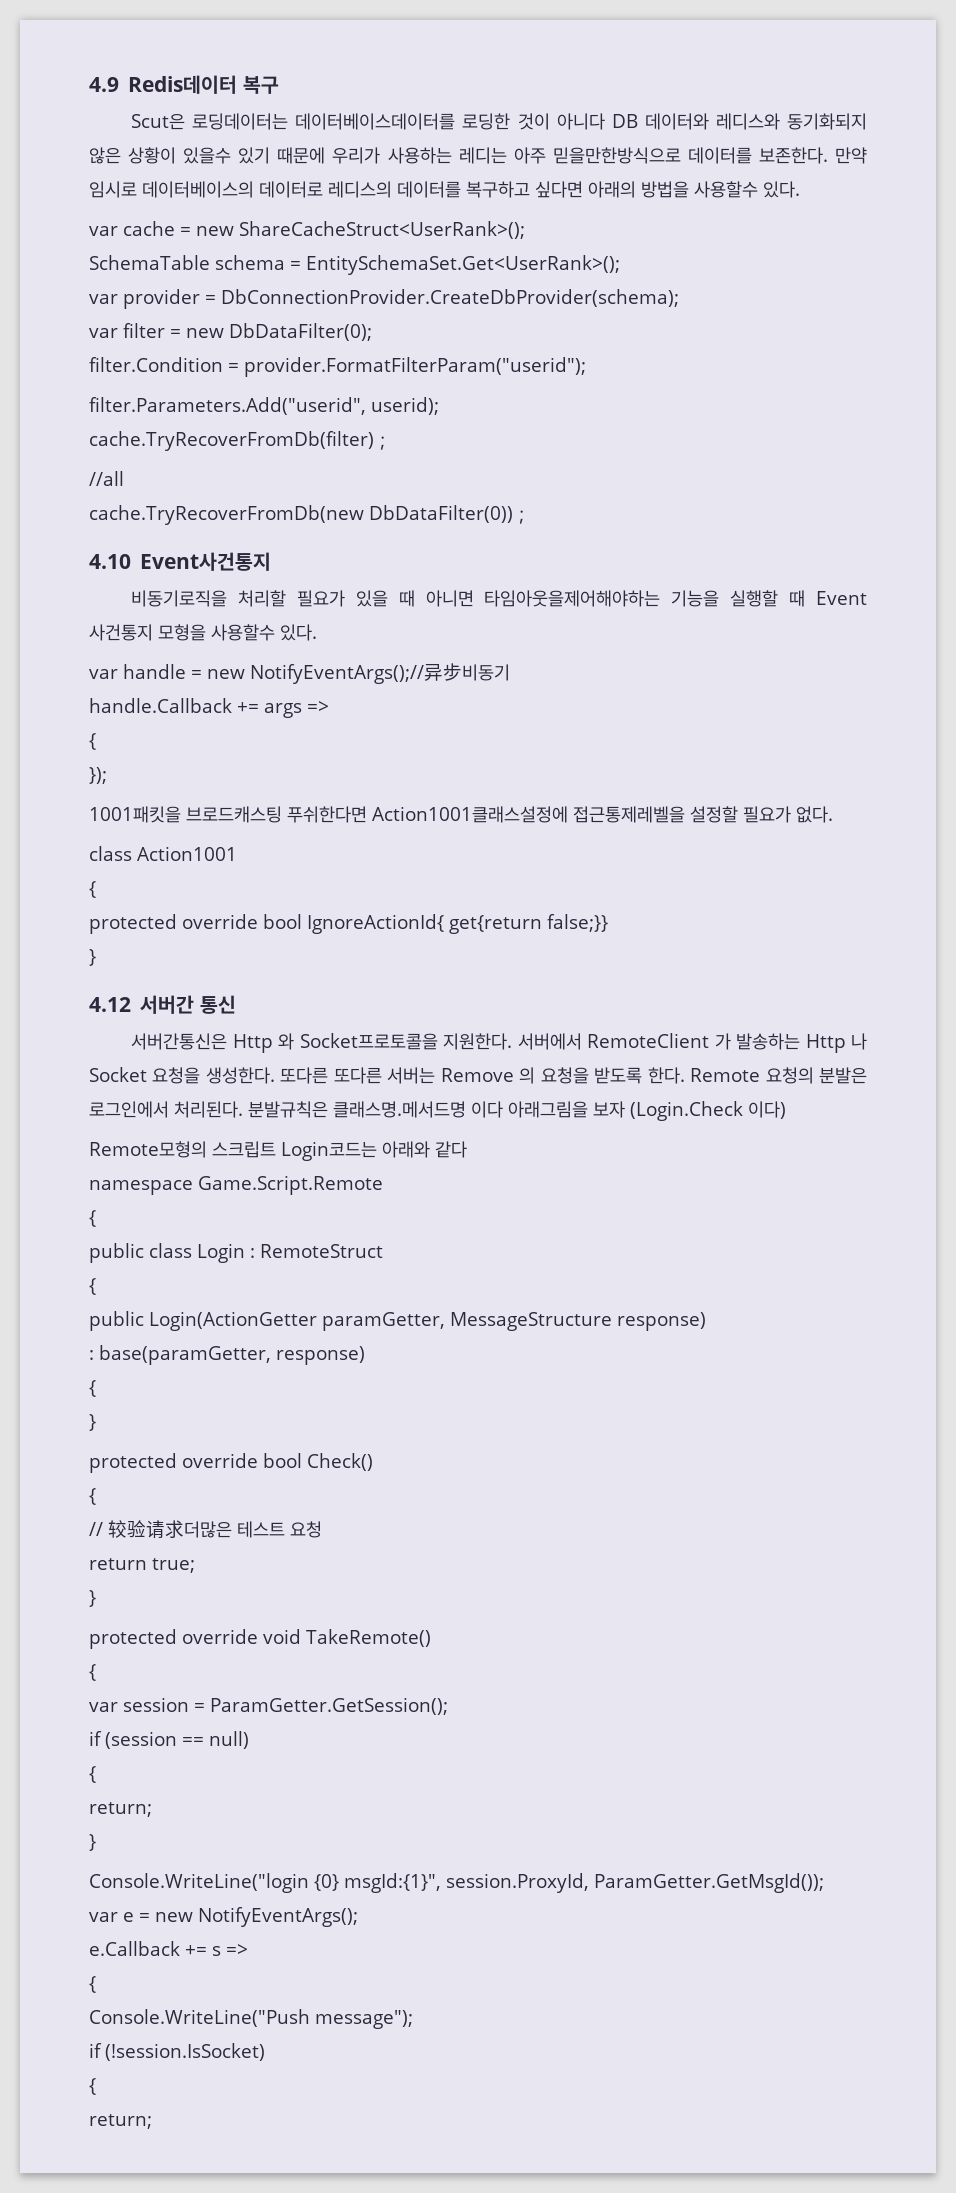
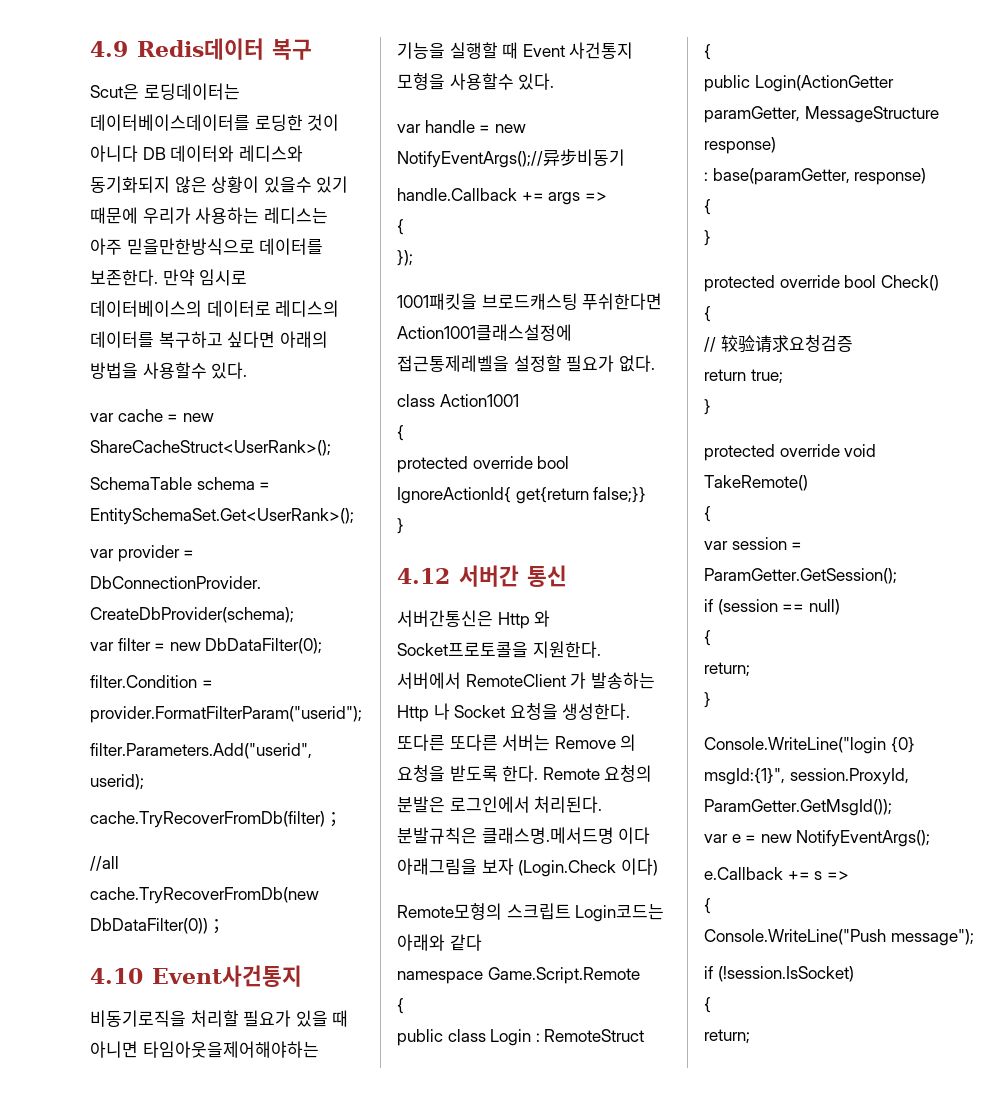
- Scut은 로딩데이터는 데이터베이스데이터를 로딩한 것이 아니다 DB 데이터와 레디스와 동기화되지 않은 상황이 있을수 있기 때문에 우리가 사용하는 레디는 아주 믿을만한방식으로 데이터를 보존한다.
+ Scut은 로딩데이터는 데이터베이스데이터를 로딩한 것이 아니다 DB 데이터와 레디스와 동기화되지 않은 상황이 있을수 있기 때문에 우리가 사용하는 레디스는 아주 믿을만한방식으로 데이터를 보존한다.
- // 较验请求더많은 테스트 요청
+ // 较验请求요청검증

